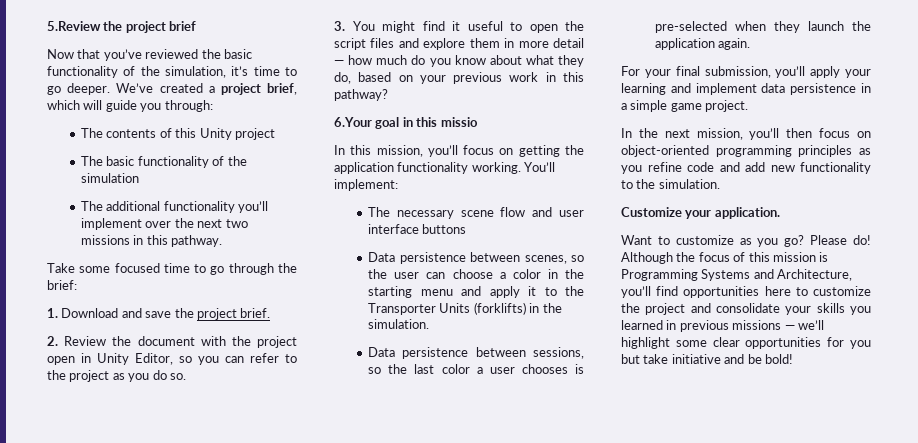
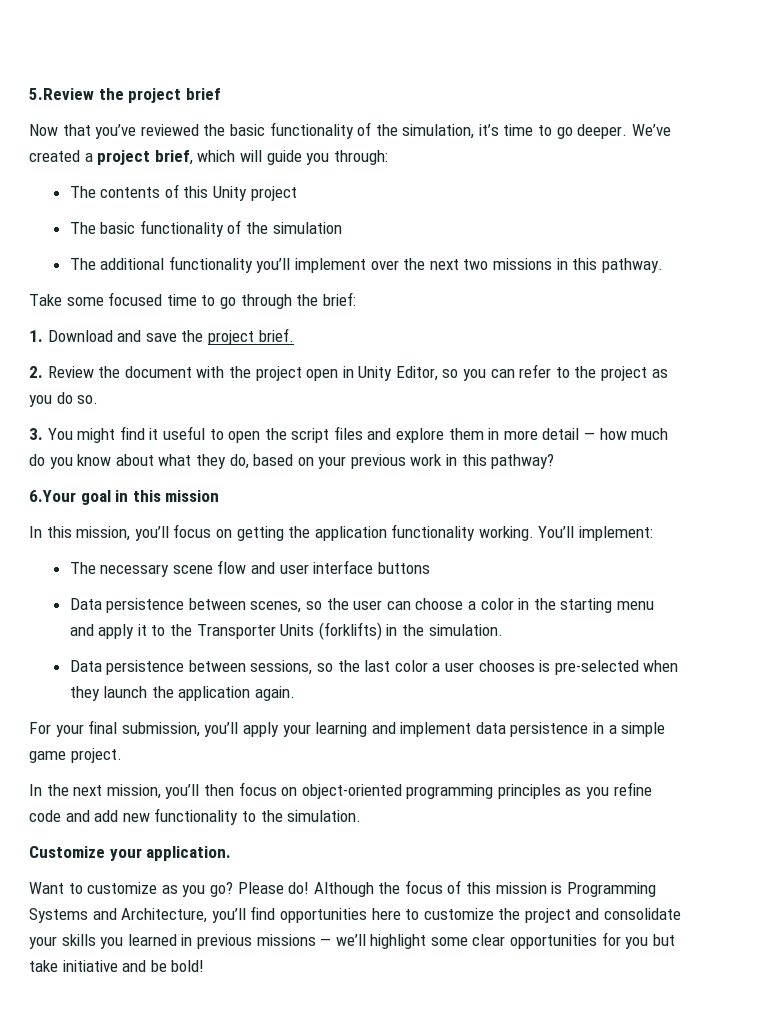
- 6.Your goal in this missio
+ 6.Your goal in this mission

